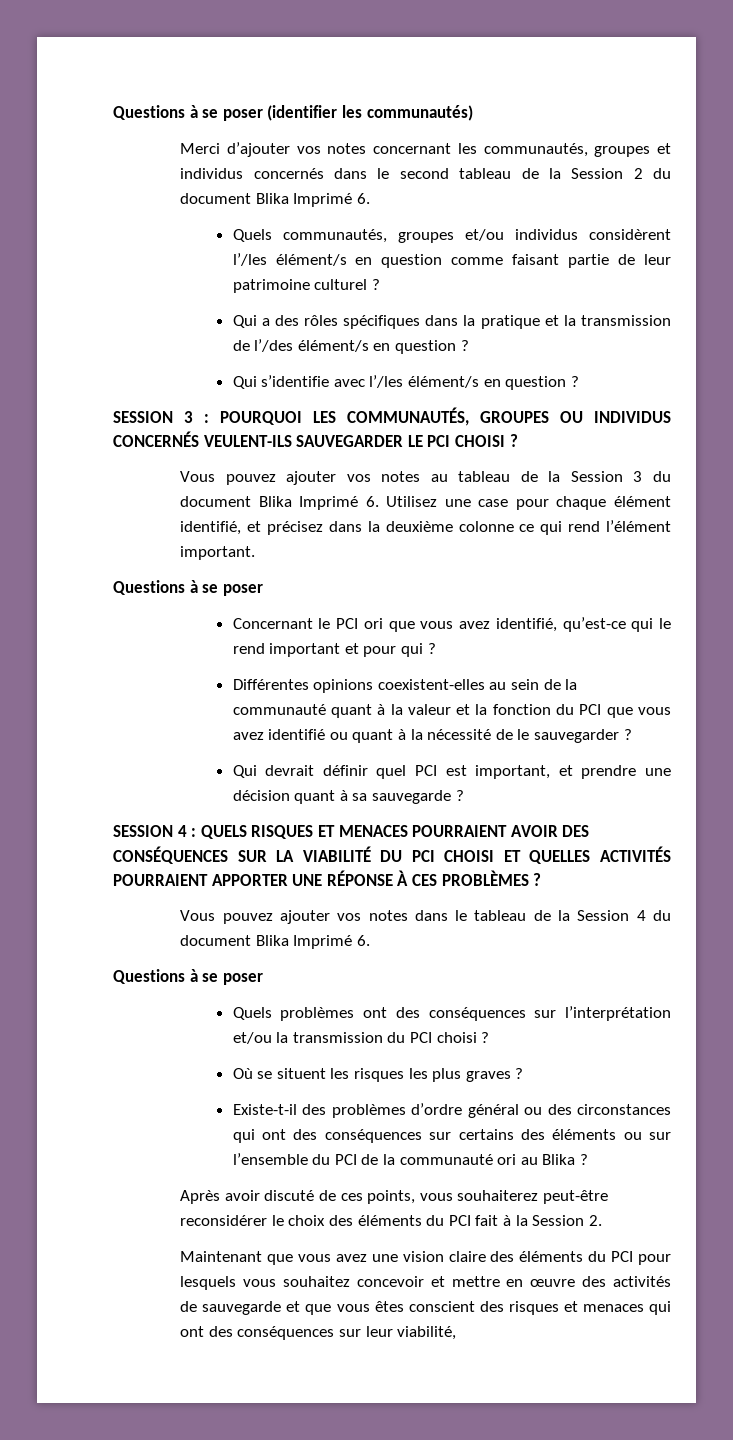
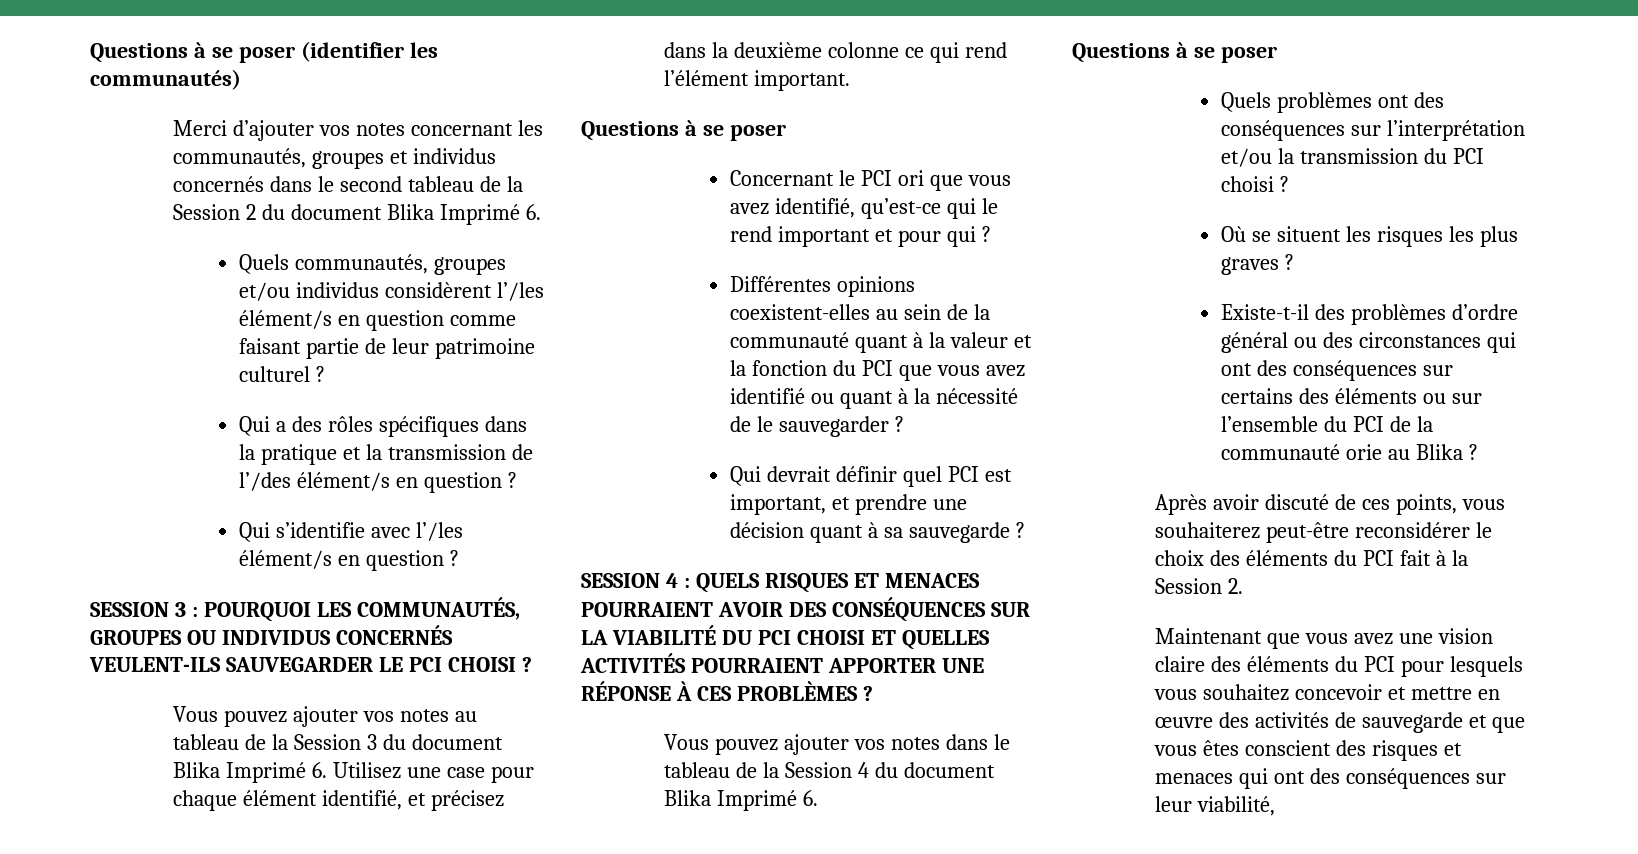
- Existe-t-il des problèmes d’ordre général ou des circonstances qui ont des conséquences sur certains des éléments ou sur l’ensemble du PCI de la communauté ori au Blika ?
+ Existe-t-il des problèmes d’ordre général ou des circonstances qui ont des conséquences sur certains des éléments ou sur l’ensemble du PCI de la communauté orie au Blika ?

